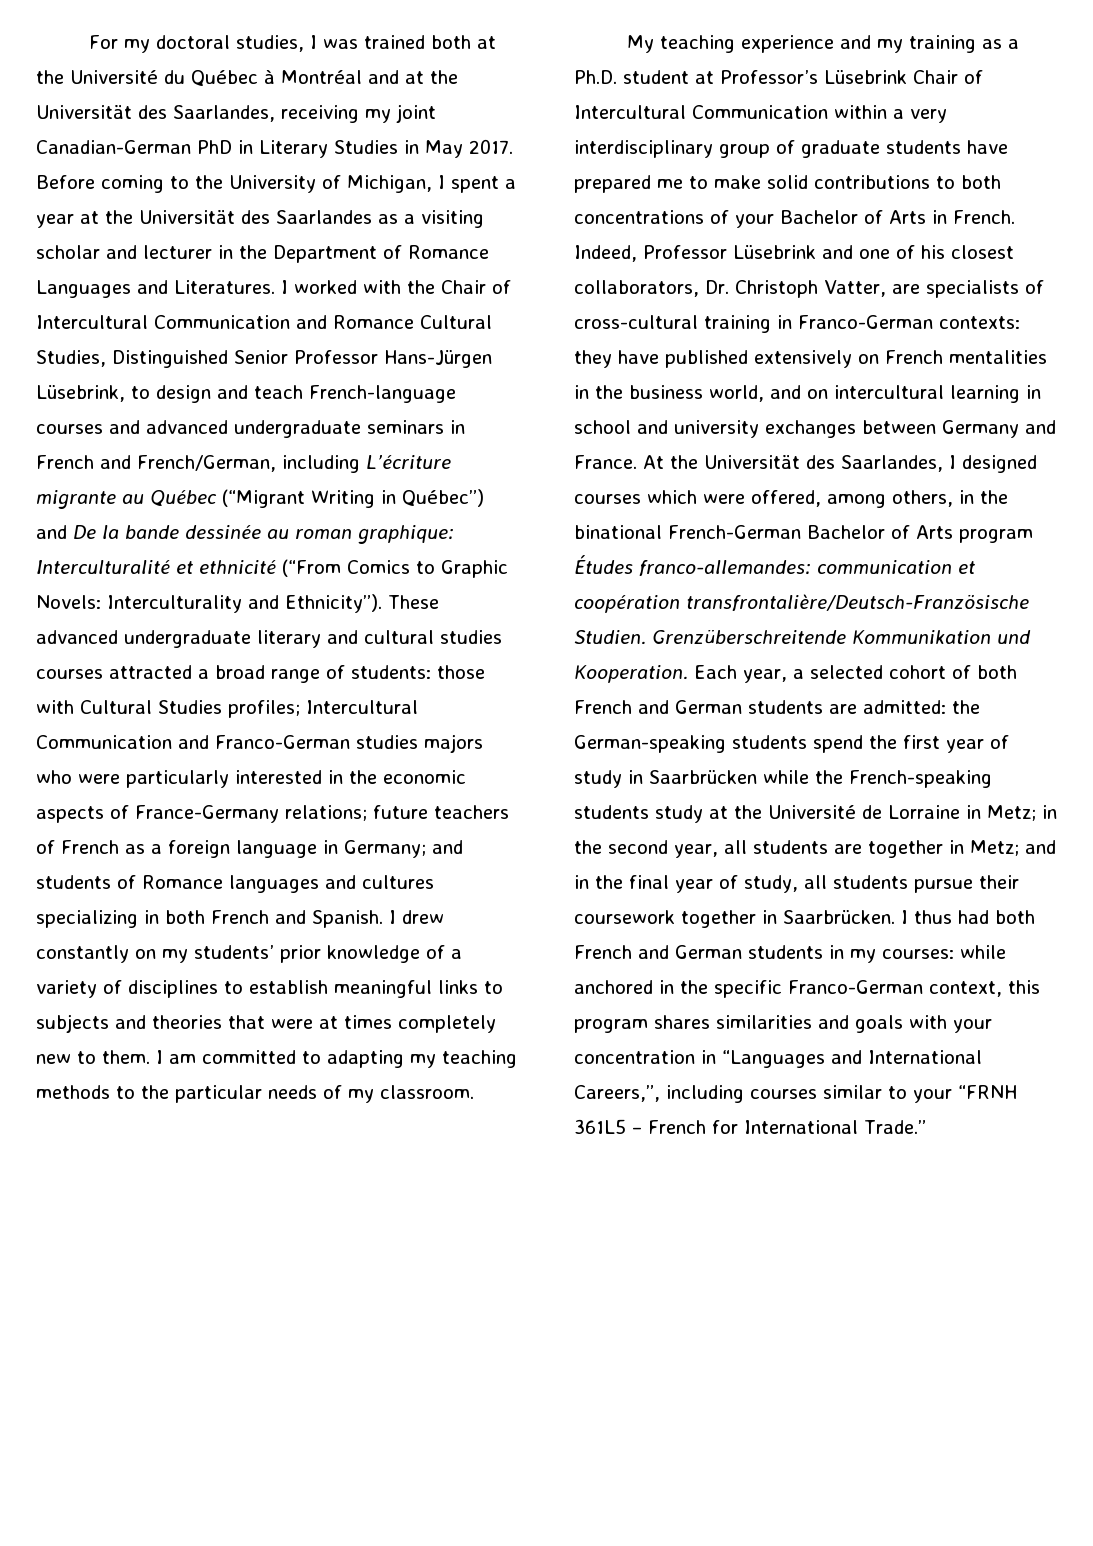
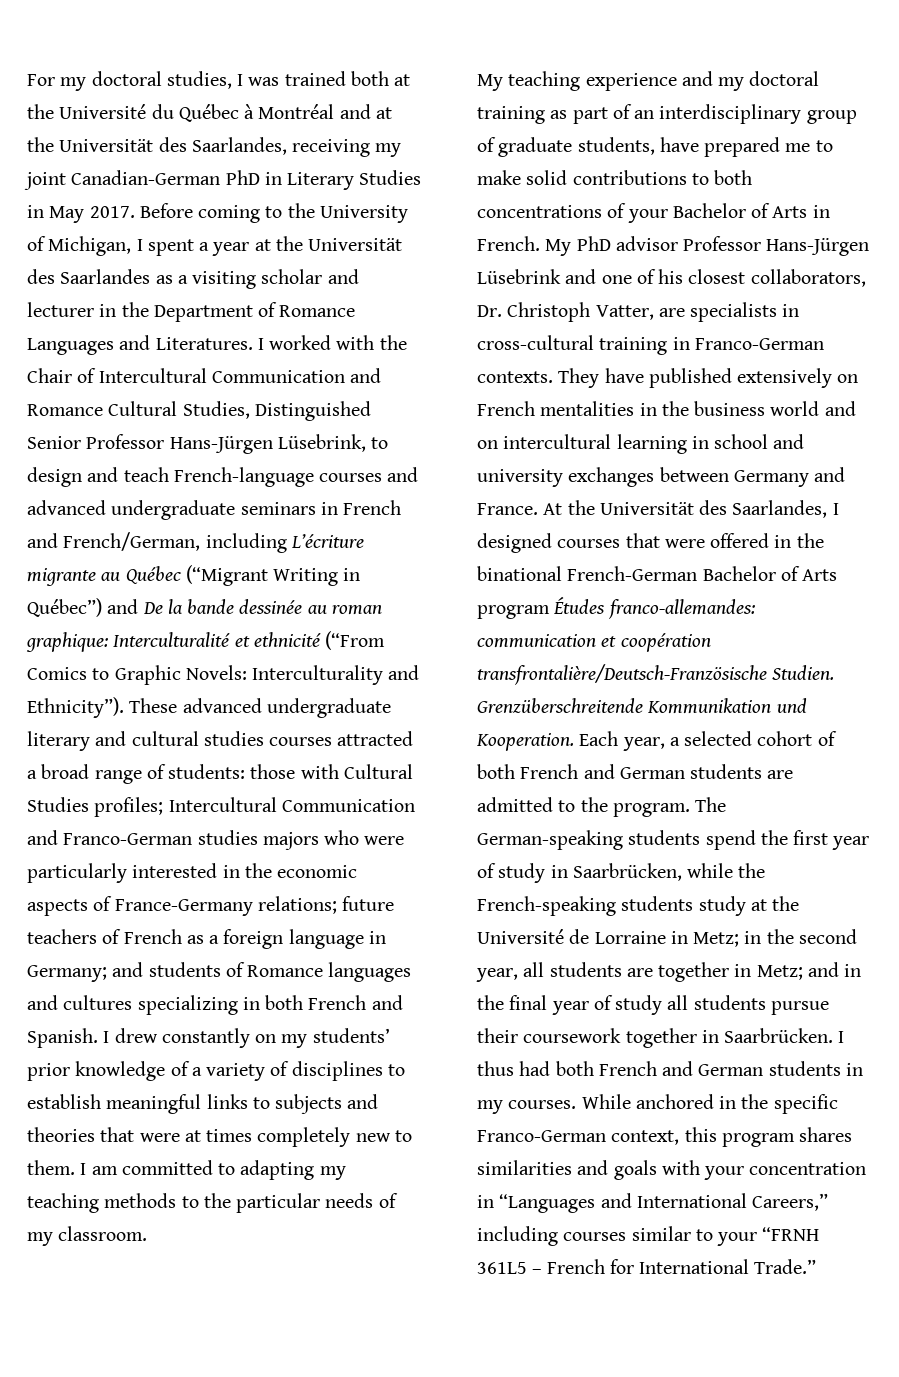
- My teaching experience and my training as a Ph.D. student at Professor’s Lüsebrink Chair of Intercultural Communication within a very interdisciplinary group of graduate students have prepared me to make solid contributions to both concentrations of your Bachelor of Arts in French.
+ My teaching experience and my doctoral training as part of an interdisciplinary group of graduate students, have prepared me to make solid contributions to both concentrations of your Bachelor of Arts in French.
- Indeed, Professor Lüsebrink and one of his closest collaborators, Dr. Christoph Vatter, are specialists of cross-cultural training in Franco-German contexts: they have published extensively on French mentalities in the business world, and on intercultural learning in school and university exchanges between Germany and France.
+ My PhD advisor Professor Hans-Jürgen Lüsebrink and one of his closest collaborators, Dr. Christoph Vatter, are specialists in cross-cultural training in Franco-German contexts. They have published extensively on French mentalities in the business world and on intercultural learning in school and university exchanges between Germany and France.
- At the Universität des Saarlandes, I designed courses which were offered, among others, in the binational French-German Bachelor of Arts program Études franco-allemandes: communication et coopération transfrontalière/Deutsch-Französische Studien.
+ At the Universität des Saarlandes, I designed courses that were offered in the binational French-German Bachelor of Arts program Études franco-allemandes: communication et coopération transfrontalière/Deutsch-Französische Studien.
- Each year, a selected cohort of both French and German students are admitted: the German-speaking students spend the first year of study in Saarbrücken while the French-speaking students study at the Université de Lorraine in Metz; in the second year, all students are together in Metz; and in the final year of study, all students pursue their coursework together in Saarbrücken.
+ Each year, a selected cohort of both French and German students are admitted to the program. The German-speaking students spend the first year of study in Saarbrücken, while the French-speaking students study at the Université de Lorraine in Metz; in the second year, all students are together in Metz; and in the final year of study all students pursue their coursework together in Saarbrücken.
- I thus had both French and German students in my courses: while anchored in the specific Franco-German context, this program shares similarities and goals with your concentration in “Languages and International Careers,”, including courses similar to your “FRNH 361L5 – French for International Trade.”
+ I thus had both French and German students in my courses. While anchored in the specific Franco-German context, this program shares similarities and goals with your concentration in “Languages and International Careers,” including courses similar to your “FRNH 361L5 – French for International Trade.”

